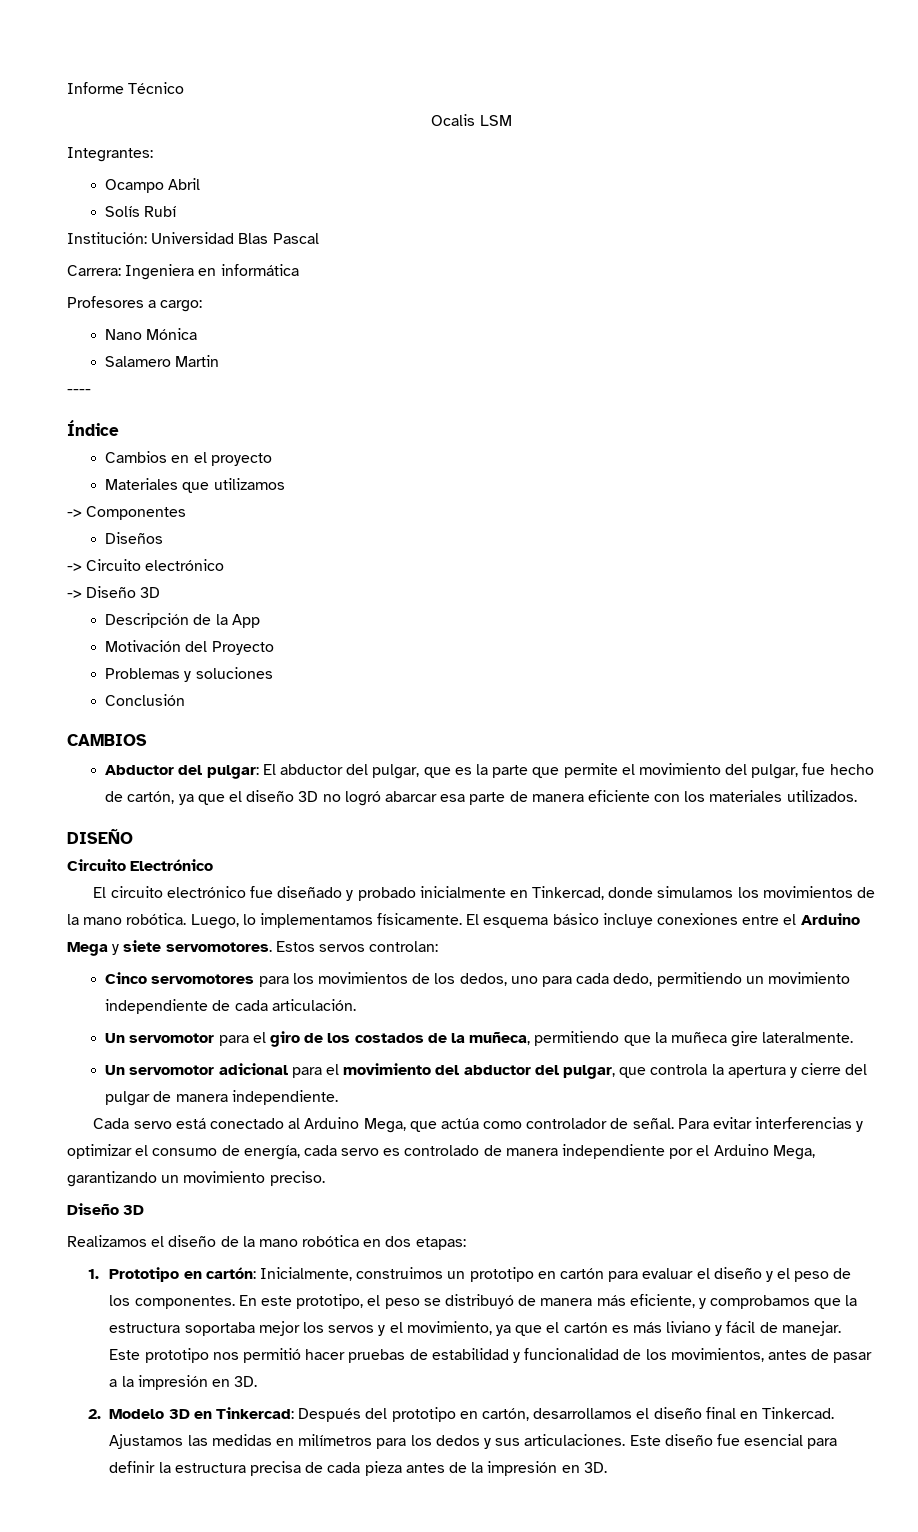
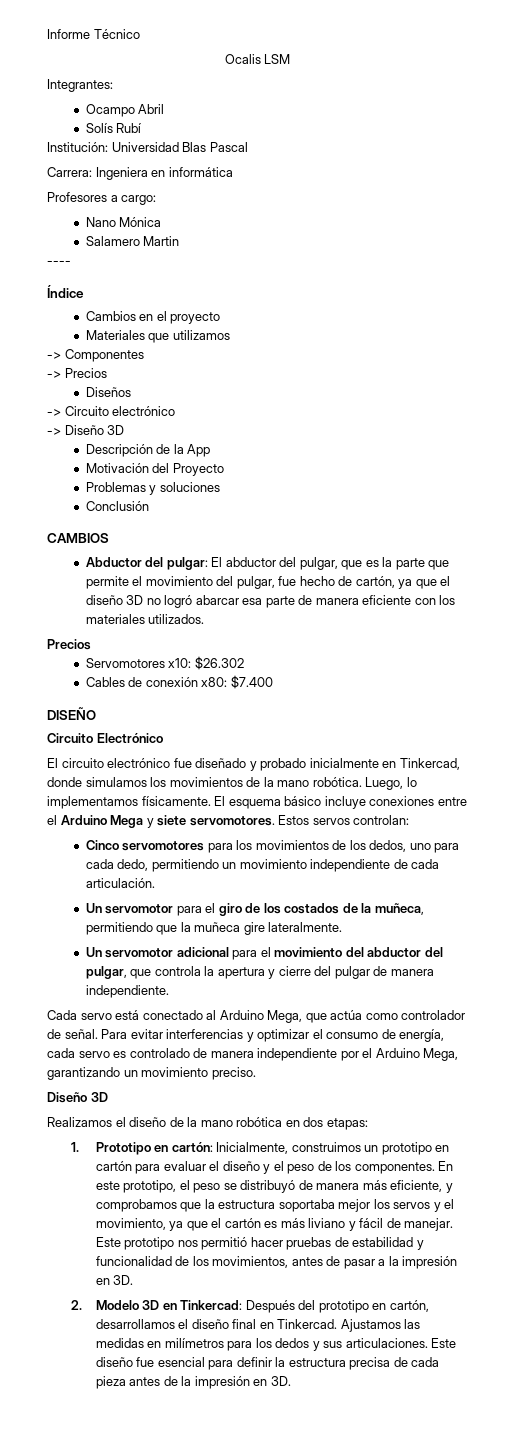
+ -> Precios
  Abductor del pulgar: El abductor del pulgar, que es la parte que permite el movimiento del pulgar, fue hecho de cartón, ya que el diseño 3D no logró abarcar esa parte de manera eficiente con los materiales utilizados.
+ Precios
+ Servomotores x10: $26.302
+ Cables de conexión x80: $7.400

